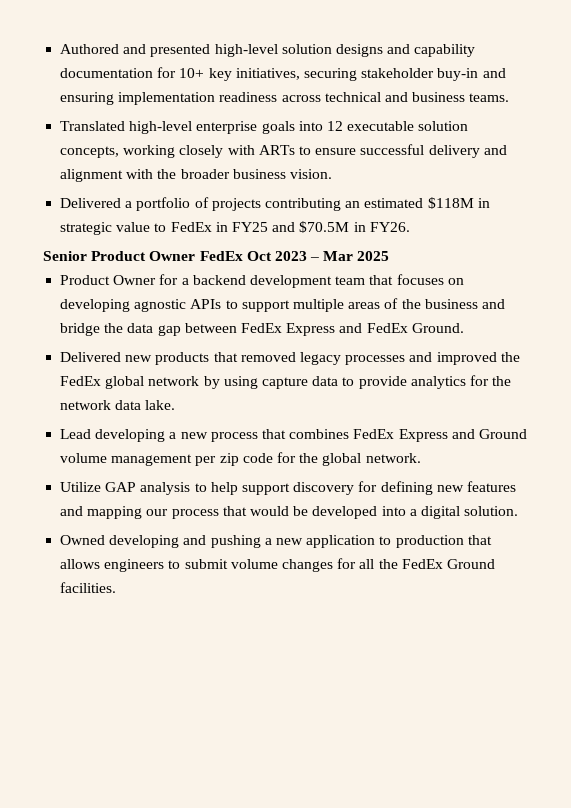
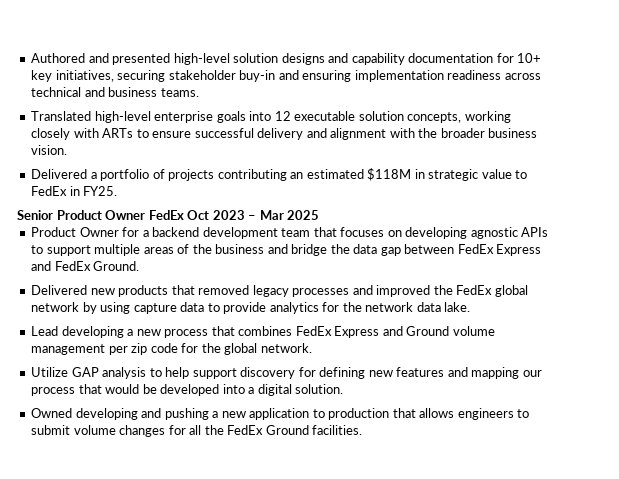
- Delivered a portfolio of projects contributing an estimated $118M in strategic value to FedEx in FY25 and $70.5M in FY26.
+ Delivered a portfolio of projects contributing an estimated $118M in strategic value to FedEx in FY25.

